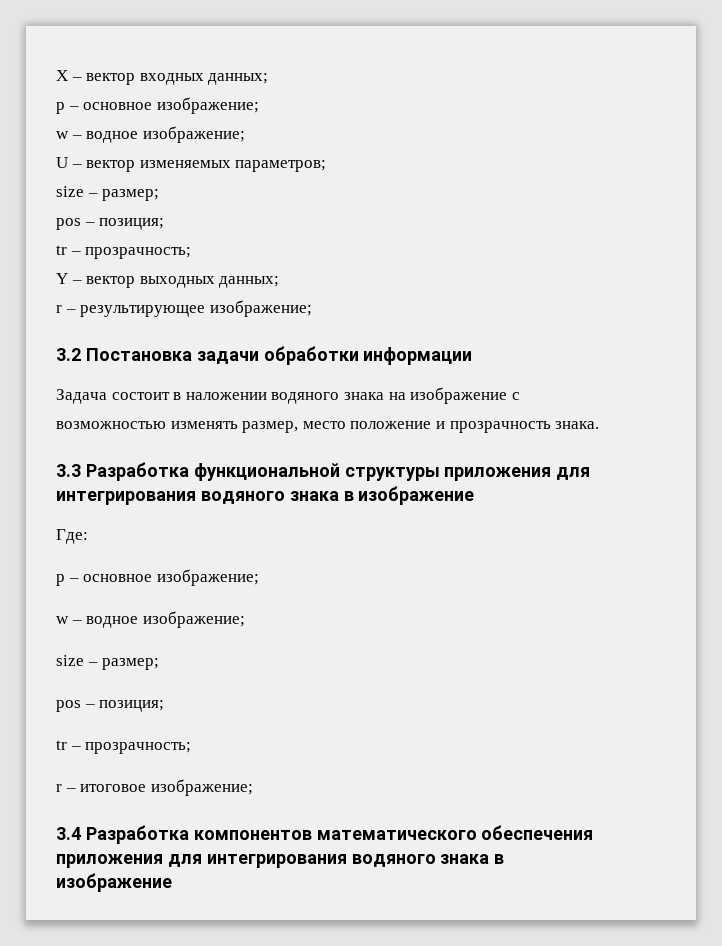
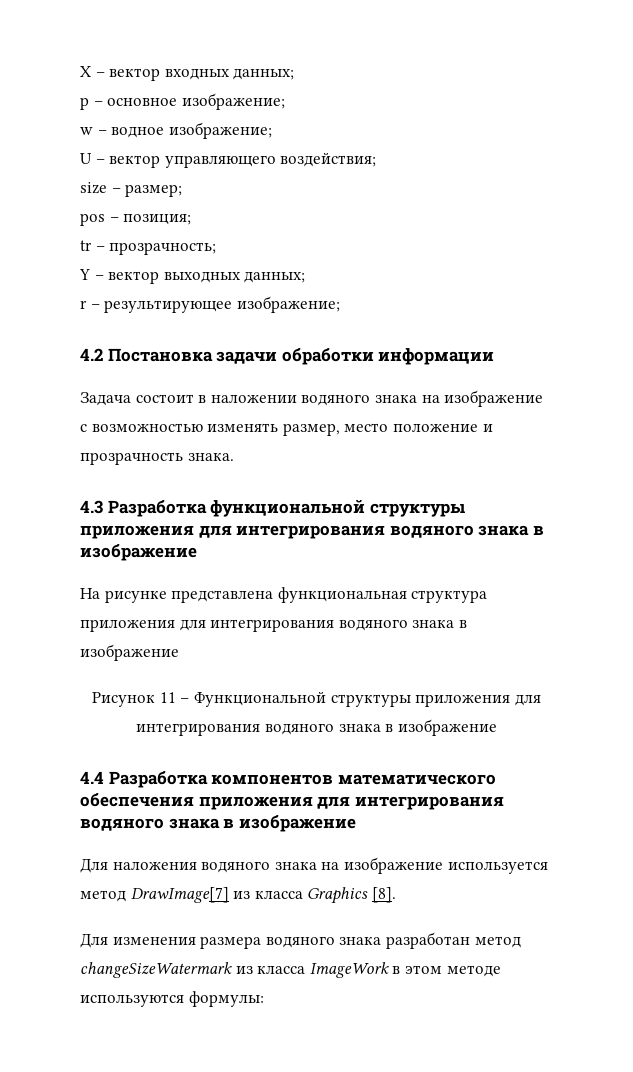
- U – вектор изменяемых параметров;
+ U – вектор управляющего воздействия;
- 3.2 Постановка задачи обработки информации
+ 4.2 Постановка задачи обработки информации
- 3.3 Разработка функциональной структуры приложения для интегрирования водяного знака в изображение
+ 4.3 Разработка функциональной структуры приложения для интегрирования водяного знака в изображение
- Где:
- p – основное изображение;
- w – водное изображение;
- size – размер;
- pos – позиция;
- tr – прозрачность;
- r – итоговое изображение;
- 3.4 Разработка компонентов математического обеспечения приложения для интегрирования водяного знака в изображение
+ На рисунке представлена функциональная структура приложения для интегрирования водяного знака в изображение
+ Рисунок 11 – Функциональной структуры приложения для интегрирования водяного знака в изображение
+ 4.4 Разработка компонентов математического обеспечения приложения для интегрирования водяного знака в изображение
+ Для наложения водяного знака на изображение используется метод DrawImage[7] из класса Graphics [8].
+ Для изменения размера водяного знака разработан метод changeSizeWatermark из класса ImageWork в этом методе используются формулы:

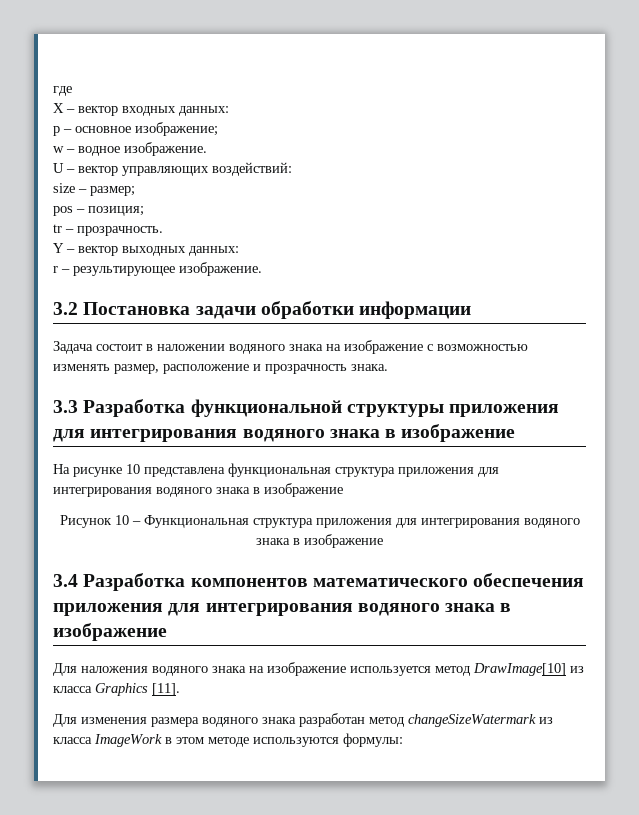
+ где
- X – вектор входных данных;
+ X – вектор входных данных:
- w – водное изображение;
+ w – водное изображение.
- U – вектор управляющего воздействия;
+ U – вектор управляющих воздействий:
- tr – прозрачность;
+ tr – прозрачность.
- Y – вектор выходных данных;
+ Y – вектор выходных данных:
- r – результирующее изображение;
- 4.2 Постановка задачи обработки информации
+ r – результирующее изображение.
+ 3.2 Постановка задачи обработки информации
- Задача состоит в наложении водяного знака на изображение с возможностью изменять размер, место положение и прозрачность знака.
+ Задача состоит в наложении водяного знака на изображение с возможностью изменять размер, расположение и прозрачность знака.
- 4.3 Разработка функциональной структуры приложения для интегрирования водяного знака в изображение
+ 3.3 Разработка функциональной структуры приложения для интегрирования водяного знака в изображение
- На рисунке представлена функциональная структура приложения для интегрирования водяного знака в изображение
+ На рисунке 10 представлена функциональная структура приложения для интегрирования водяного знака в изображение
- Рисунок 11 – Функциональной структуры приложения для интегрирования водяного знака в изображение
- 4.4 Разработка компонентов математического обеспечения приложения для интегрирования водяного знака в изображение
+ Рисунок 10 – Функциональная структура приложения для интегрирования водяного знака в изображение
+ 3.4 Разработка компонентов математического обеспечения приложения для интегрирования водяного знака в изображение
- Для наложения водяного знака на изображение используется метод DrawImage[7] из класса Graphics [8].
+ Для наложения водяного знака на изображение используется метод DrawImage[10] из класса Graphics [11].

